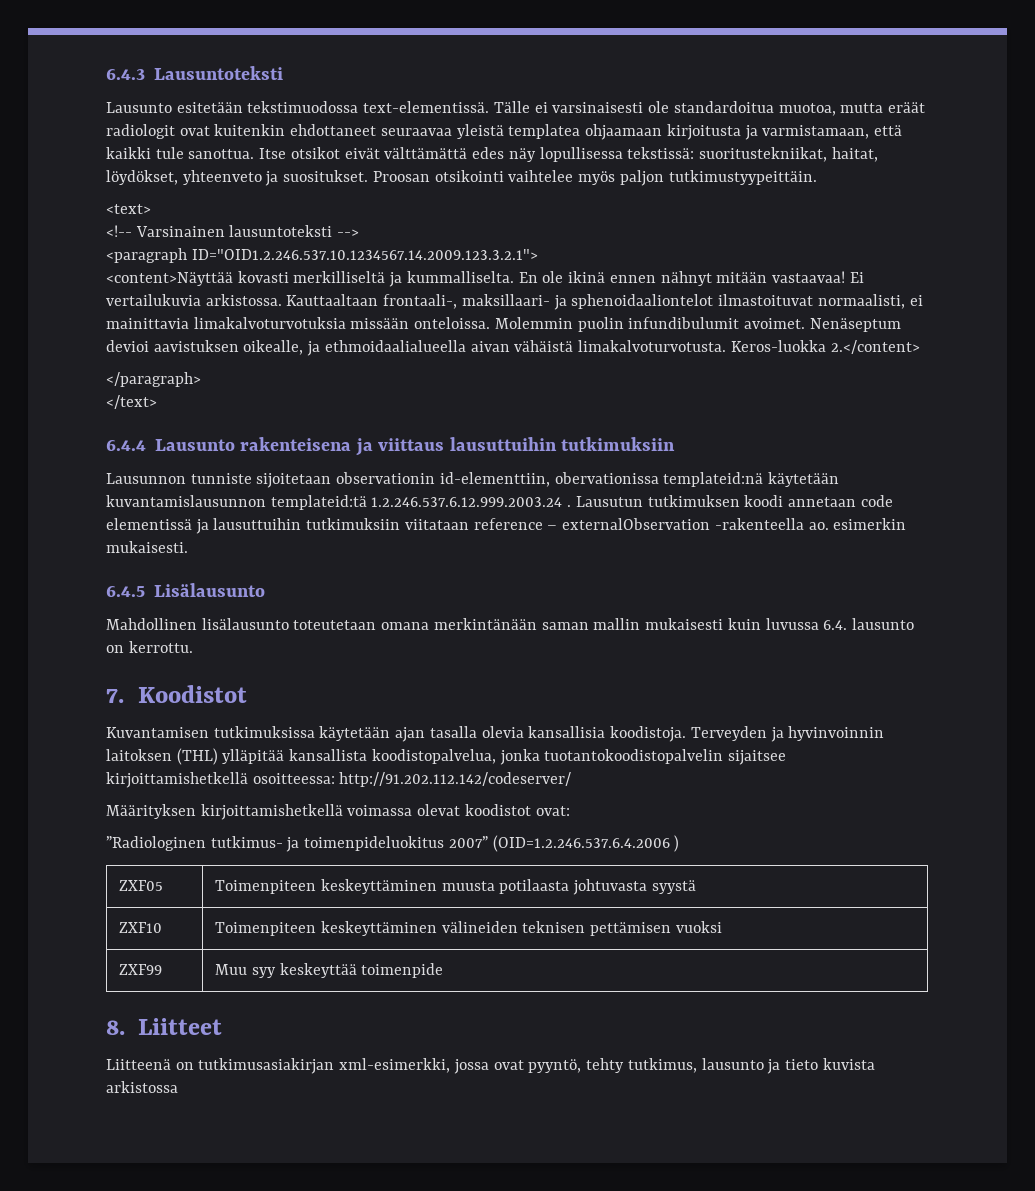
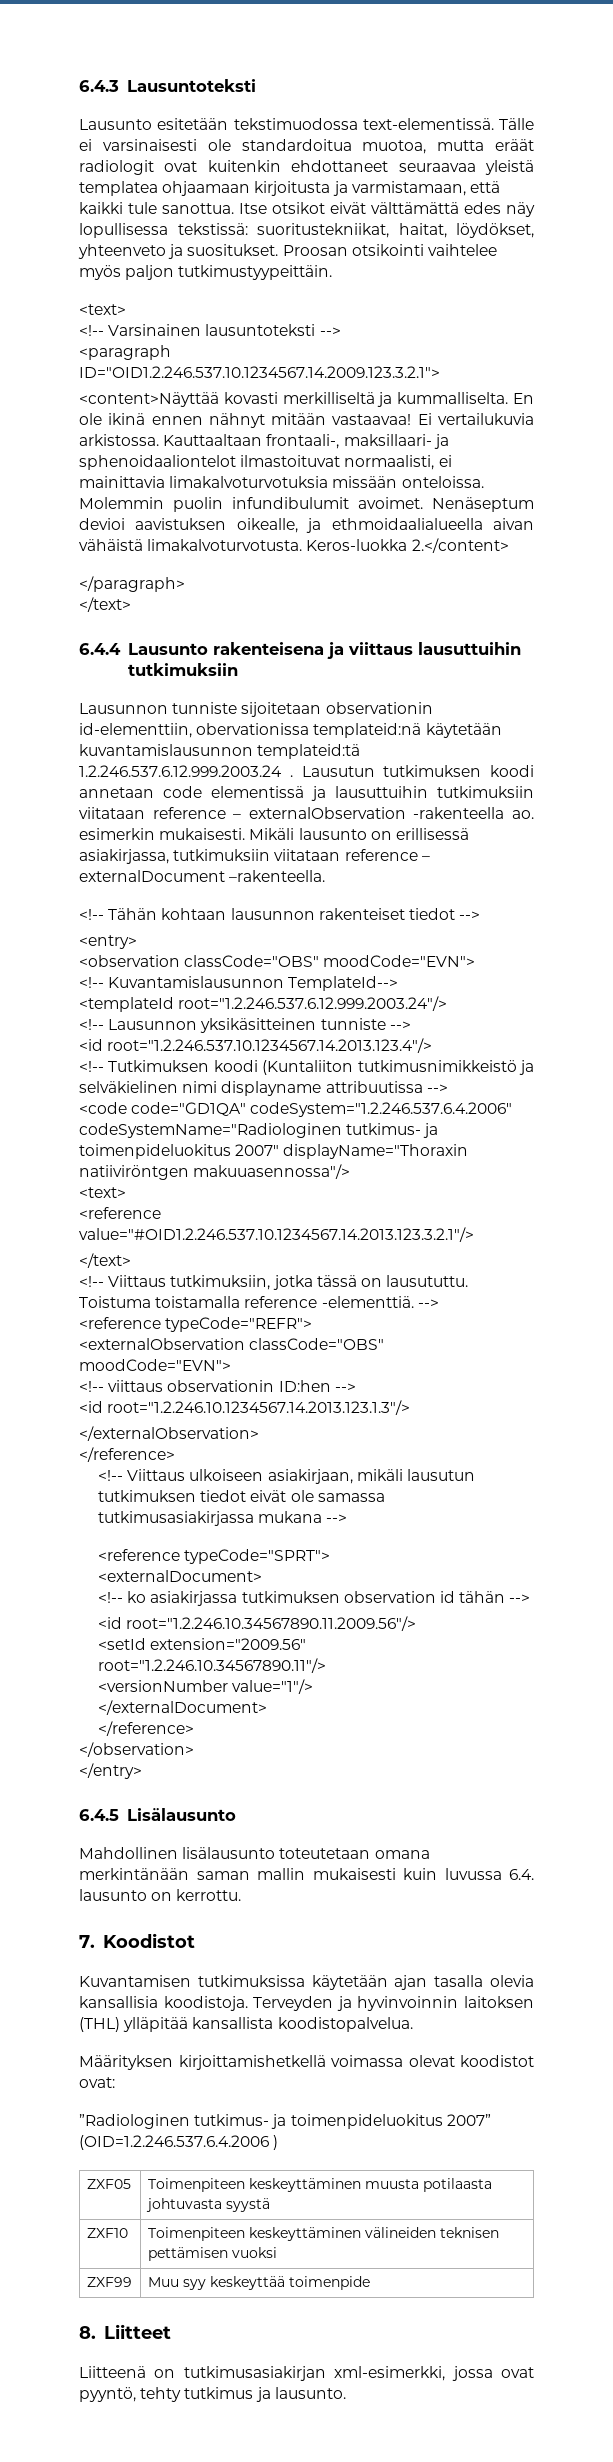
+ Mikäli lausunto on erillisessä asiakirjassa, tutkimuksiin viitataan reference – externalDocument –rakenteella.
+ <!-- Tähän kohtaan lausunnon rakenteiset tiedot -->
+ <entry>
+ <observation classCode="OBS" moodCode="EVN">
+ <!-- Kuvantamislausunnon TemplateId-->
+ <templateId root="1.2.246.537.6.12.999.2003.24"/>
+ <!-- Lausunnon yksikäsitteinen tunniste -->
+ <id root="1.2.246.537.10.1234567.14.2013.123.4"/>
+ <!-- Tutkimuksen koodi (Kuntaliiton tutkimusnimikkeistö ja selväkielinen nimi displayname attribuutissa -->
+ <code code="GD1QA" codeSystem="1.2.246.537.6.4.2006" codeSystemName="Radiologinen tutkimus- ja toimenpideluokitus 2007" displayName="Thoraxin natiiviröntgen makuuasennossa"/>
+ <text>
+ <reference value="#OID1.2.246.537.10.1234567.14.2013.123.3.2.1"/>
+ </text>
+ <!-- Viittaus tutkimuksiin, jotka tässä on lausututtu. Toistuma toistamalla reference -elementtiä. -->
+ <reference typeCode="REFR">
+ <externalObservation classCode="OBS" moodCode="EVN">
+ <!-- viittaus observationin ID:hen -->
+ <id root="1.2.246.10.1234567.14.2013.123.1.3"/>
+ </externalObservation>
+ </reference>
+ <!-- Viittaus ulkoiseen asiakirjaan, mikäli lausutun tutkimuksen tiedot eivät ole samassa tutkimusasiakirjassa mukana -->
+ <reference typeCode="SPRT">
+ <externalDocument>
+ <!-- ko asiakirjassa tutkimuksen observation id tähän -->
+ <id root="1.2.246.10.34567890.11.2009.56"/>
+ <setId extension="2009.56" root="1.2.246.10.34567890.11"/>
+ <versionNumber value="1"/>
+ </externalDocument>
+ </reference>
+ </observation>
+ </entry>
- Terveyden ja hyvinvoinnin laitoksen (THL) ylläpitää kansallista koodistopalvelua, jonka tuotantokoodistopalvelin sijaitsee kirjoittamishetkellä osoitteessa: http://91.202.112.142/codeserver/
+ Terveyden ja hyvinvoinnin laitoksen (THL) ylläpitää kansallista koodistopalvelua.
- Liitteenä on tutkimusasiakirjan xml-esimerkki, jossa ovat pyyntö, tehty tutkimus, lausunto ja tieto kuvista arkistossa
+ Liitteenä on tutkimusasiakirjan xml-esimerkki, jossa ovat pyyntö, tehty tutkimus ja lausunto.

